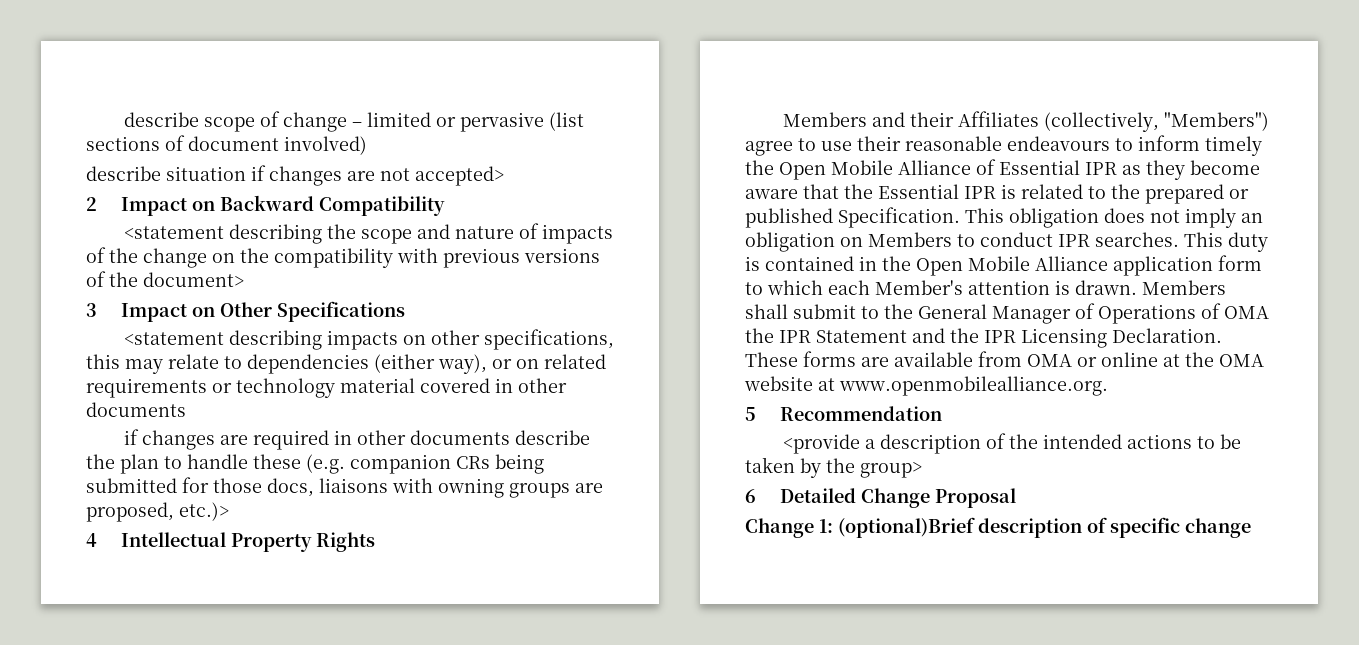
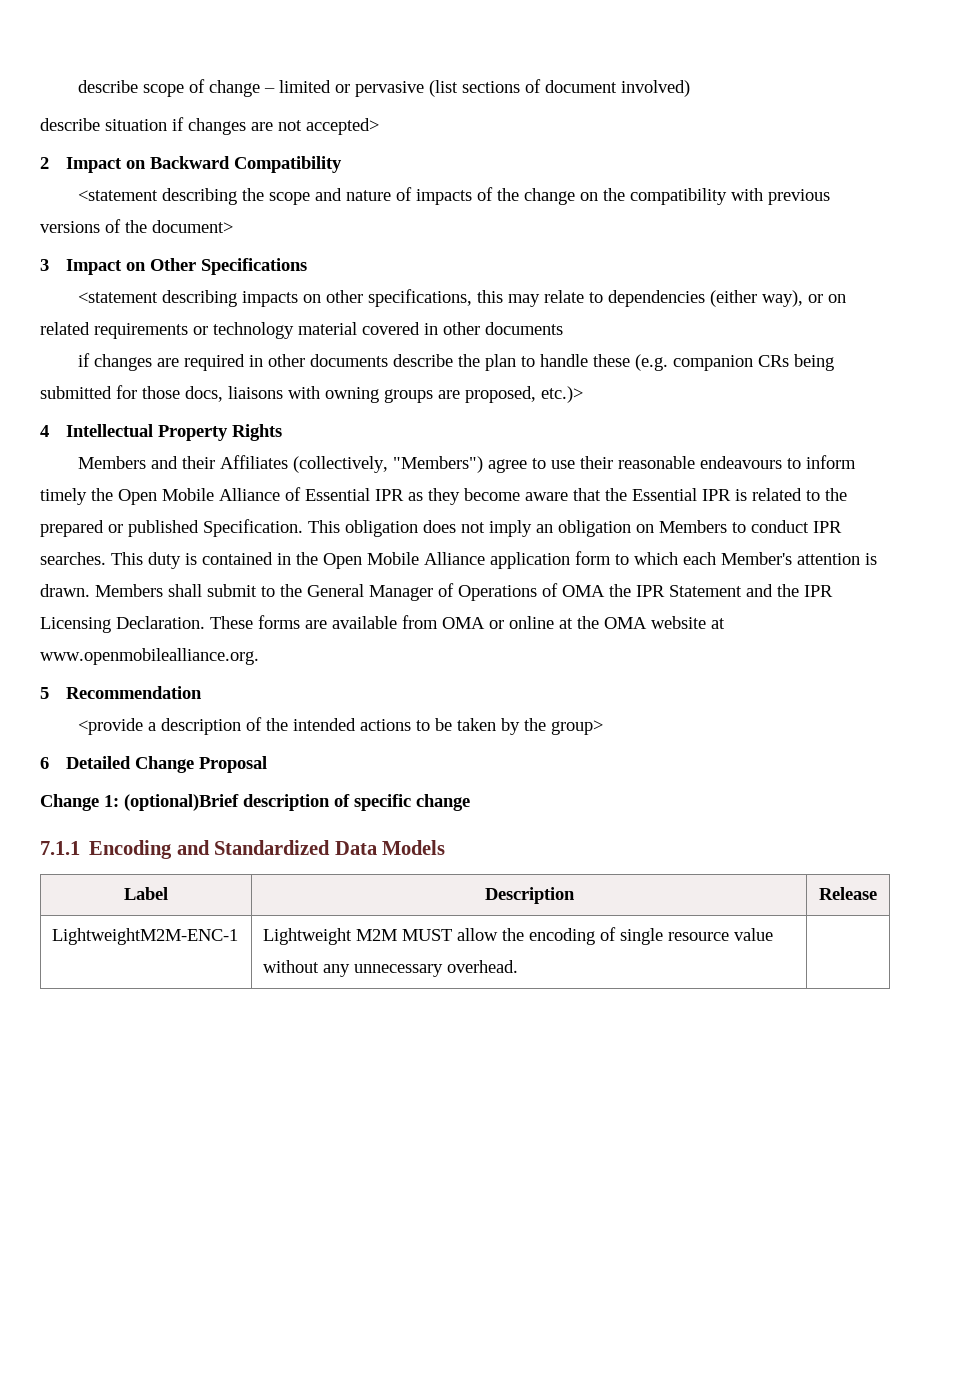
+ 7.1.1 Encoding and Standardized Data Models
+ Label | Description | Release
+ LightweightM2M-ENC-1 | Lightweight M2M MUST allow the encoding of single resource value without any unnecessary overhead. |

